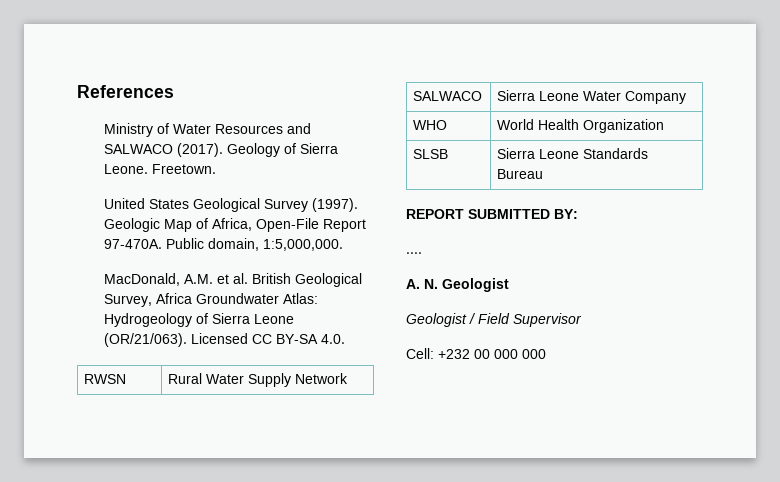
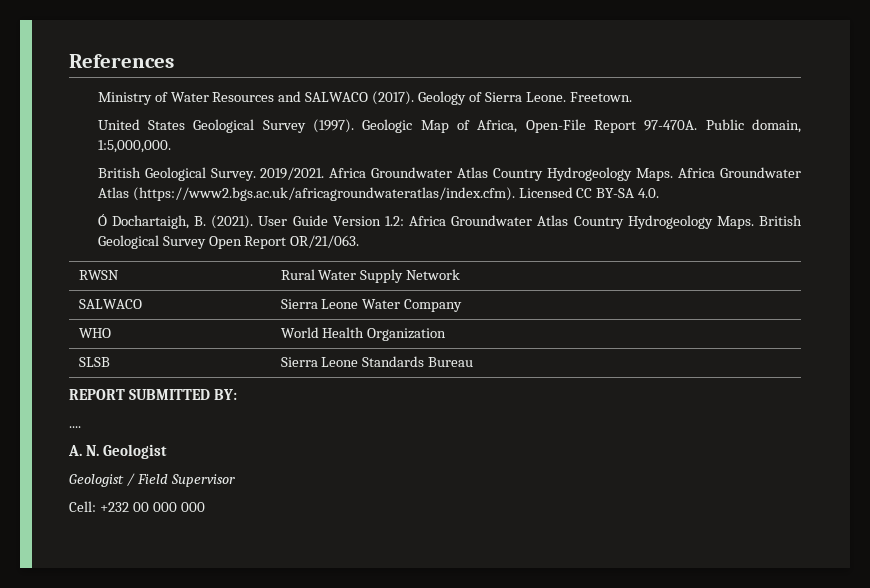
- MacDonald, A.M. et al. British Geological Survey, Africa Groundwater Atlas: Hydrogeology of Sierra Leone (OR/21/063). Licensed CC BY-SA 4.0.
+ British Geological Survey. 2019/2021. Africa Groundwater Atlas Country Hydrogeology Maps. Africa Groundwater Atlas (https://www2.bgs.ac.uk/africagroundwateratlas/index.cfm). Licensed CC BY-SA 4.0.
+ Ó Dochartaigh, B. (2021). User Guide Version 1.2: Africa Groundwater Atlas Country Hydrogeology Maps. British Geological Survey Open Report OR/21/063.

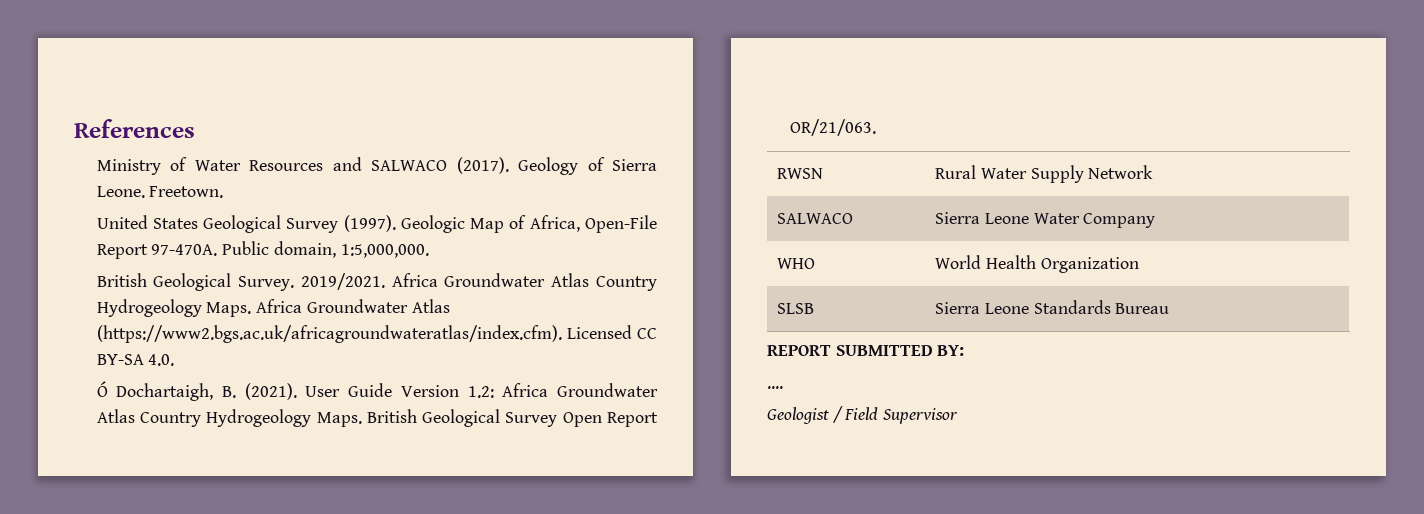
- A. N. Geologist
- Cell: +232 00 000 000

